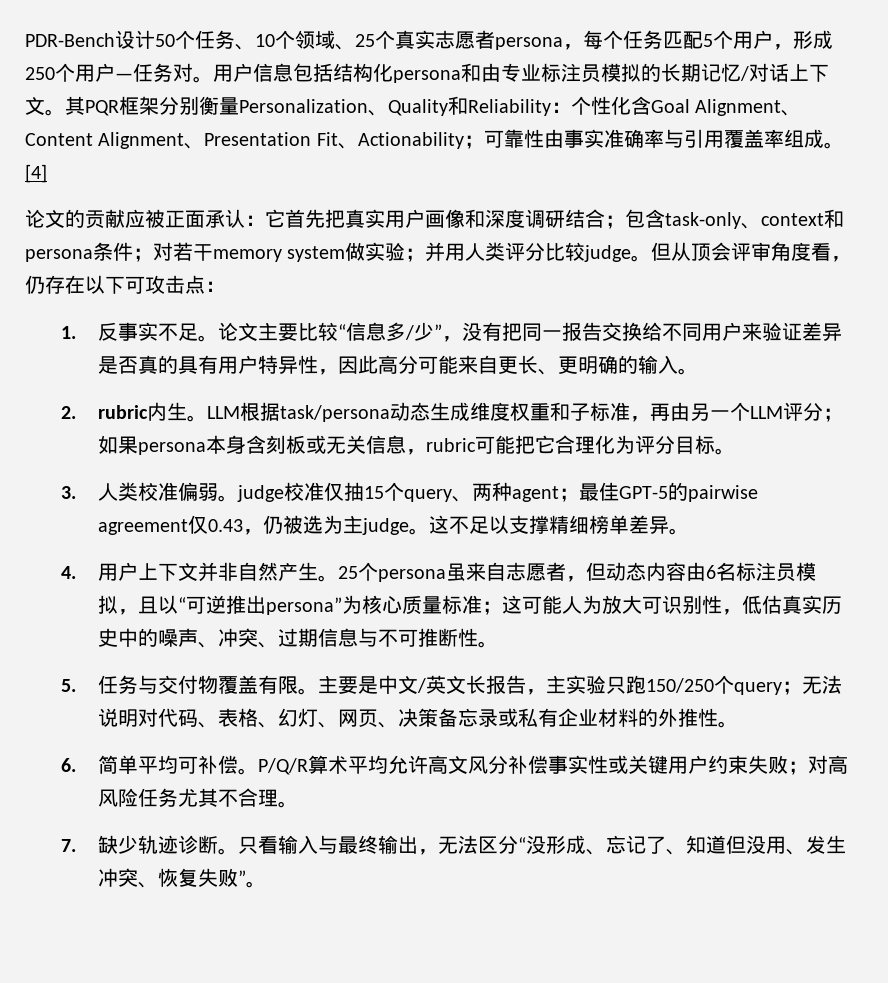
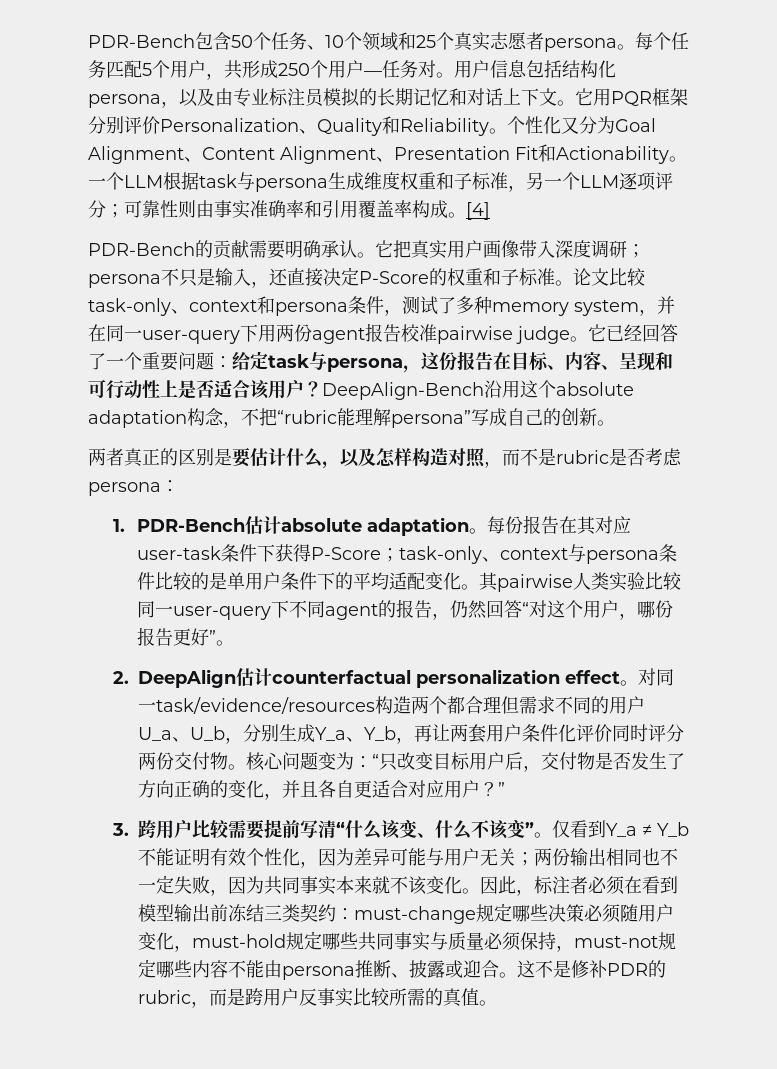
- PDR-Bench设计50个任务、10个领域、25个真实志愿者persona，每个任务匹配5个用户，形成250个用户—任务对。
+ PDR-Bench包含50个任务、10个领域和25个真实志愿者persona。每个任务匹配5个用户，共形成250个用户—任务对。
- 用户信息包括结构化persona和由专业标注员模拟的长期记忆/对话上下文。
+ 用户信息包括结构化persona，以及由专业标注员模拟的长期记忆和对话上下文。
- 其PQR框架分别衡量Personalization、Quality和Reliability：个性化含Goal Alignment、Content Alignment、Presentation Fit、Actionability；可靠性由事实准确率与引用覆盖率组成。[4]
- 论文的贡献应被正面承认：它首先把真实用户画像和深度调研结合；包含task-only、context和persona条件；对若干memory system做实验；并用人类评分比较judge。但从顶会评审角度看，仍存在以下可攻击点：
- 1.反事实不足。论文主要比较“信息多/少”，没有把同一报告交换给不同用户来验证差异是否真的具有用户特异性，因此高分可能来自更长、更明确的输入。
- 2. rubric内生。LLM根据task/persona动态生成维度权重和子标准，再由另一个LLM评分；如果persona本身含刻板或无关信息，rubric可能把它合理化为评分目标。
- 3.人类校准偏弱。judge校准仅抽15个query、两种agent；最佳GPT-5的pairwise agreement仅0.43，仍被选为主judge。这不足以支撑精细榜单差异。
- 4.用户上下文并非自然产生。25个persona虽来自志愿者，但动态内容由6名标注员模拟，且以“可逆推出persona”为核心质量标准；这可能人为放大可识别性，低估真实历史中的噪声、冲突、过期信息与不可推断性。
- 5.任务与交付物覆盖有限。主要是中文/英文长报告，主实验只跑150/250个query；无法说明对代码、表格、幻灯、网页、决策备忘录或私有企业材料的外推性。
- 6.简单平均可补偿。P/Q/R算术平均允许高文风分补偿事实性或关键用户约束失败；对高风险任务尤其不合理。
- 7.缺少轨迹诊断。只看输入与最终输出，无法区分“没形成、忘记了、知道但没用、发生冲突、恢复失败”。
+ 它用PQR框架分别评价Personalization、Quality和Reliability。个性化又分为Goal Alignment、Content Alignment、Presentation Fit和Actionability。一个LLM根据task与persona生成维度权重和子标准，另一个LLM逐项评分；可靠性则由事实准确率和引用覆盖率构成。[4]
+ PDR-Bench的贡献需要明确承认。它把真实用户画像带入深度调研；persona不只是输入，还直接决定P-Score的权重和子标准。论文比较task-only、context和persona条件，测试了多种memory system，并在同一user-query下用两份agent报告校准pairwise judge。它已经回答了一个重要问题：给定task与persona，这份报告在目标、内容、呈现和可行动性上是否适合该用户？DeepAlign-Bench沿用这个absolute adaptation构念，不把“rubric能理解persona”写成自己的创新。
+ 两者真正的区别是要估计什么，以及怎样构造对照，而不是rubric是否考虑persona：
+ 1. PDR-Bench估计absolute adaptation。每份报告在其对应user-task条件下获得P-Score；task-only、context与persona条件比较的是单用户条件下的平均适配变化。其pairwise人类实验比较同一user-query下不同agent的报告，仍然回答“对这个用户，哪份报告更好”。
+ 2. DeepAlign估计counterfactual personalization effect。对同一task/evidence/resources构造两个都合理但需求不同的用户U_a、U_b，分别生成Y_a、Y_b，再让两套用户条件化评价同时评分两份交付物。核心问题变为：“只改变目标用户后，交付物是否发生了方向正确的变化，并且各自更适合对应用户？”
+ 3.跨用户比较需要提前写清“什么该变、什么不该变”。仅看到Y_a ≠ Y_b不能证明有效个性化，因为差异可能与用户无关；两份输出相同也不一定失败，因为共同事实本来就不该变化。因此，标注者必须在看到模型输出前冻结三类契约：must-change规定哪些决策必须随用户变化，must-hold规定哪些共同事实与质量必须保持，must-not规定哪些内容不能由persona推断、披露或迎合。这不是修补PDR的rubric，而是跨用户反事实比较所需的真值。

